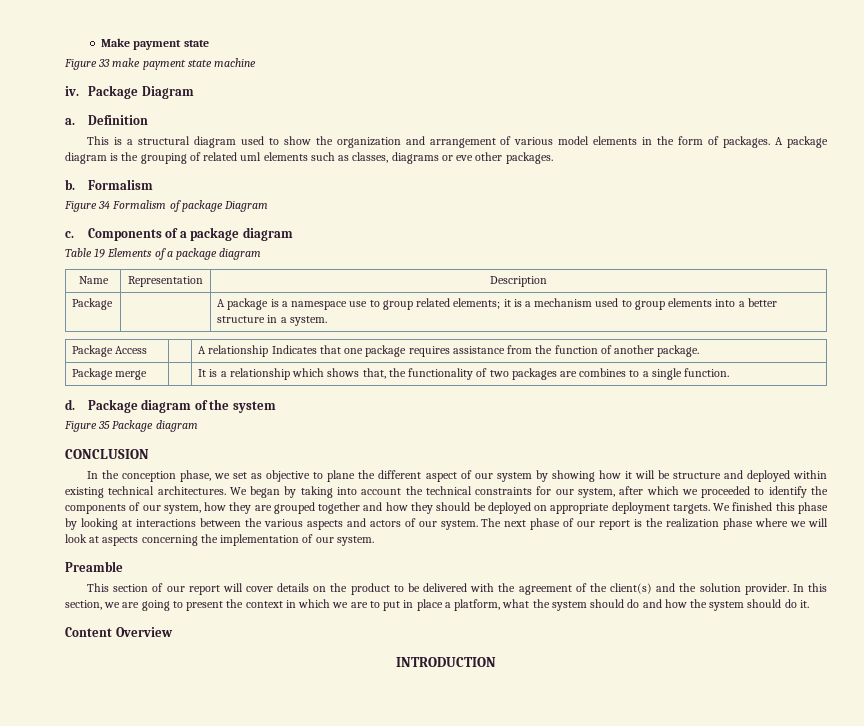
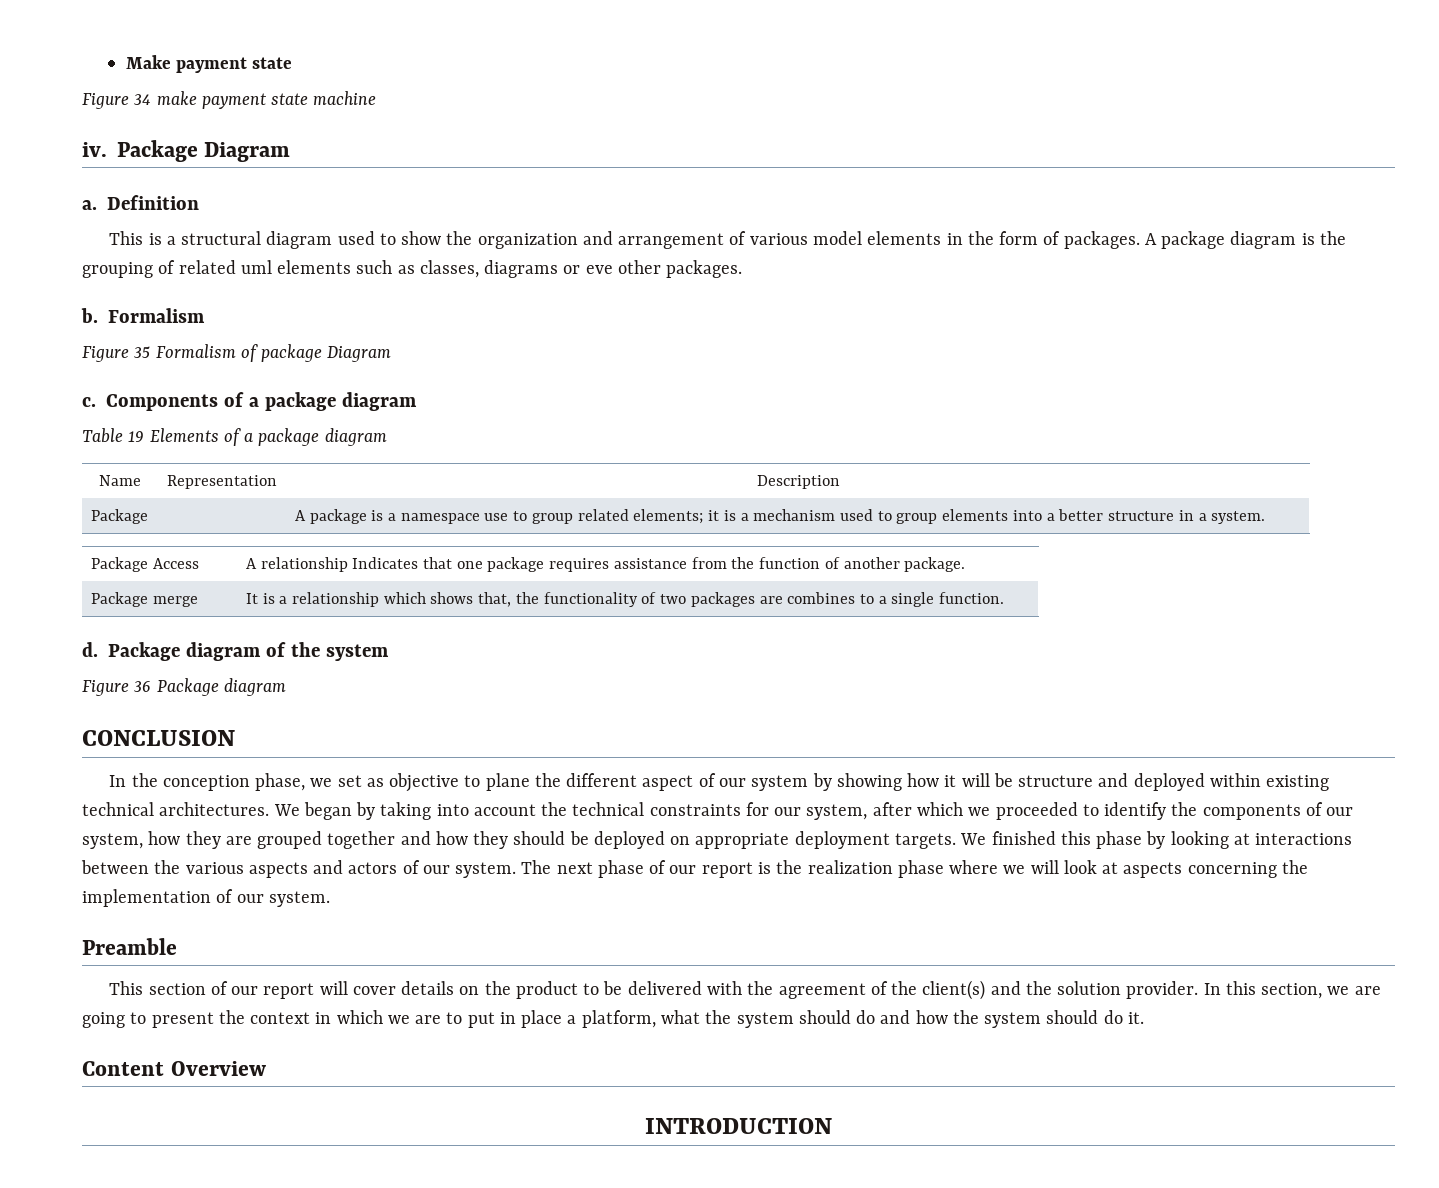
- Figure 33 make payment state machine
+ Figure 34 make payment state machine
- Figure 34 Formalism of package Diagram
+ Figure 35 Formalism of package Diagram
- Figure 35 Package diagram
+ Figure 36 Package diagram

